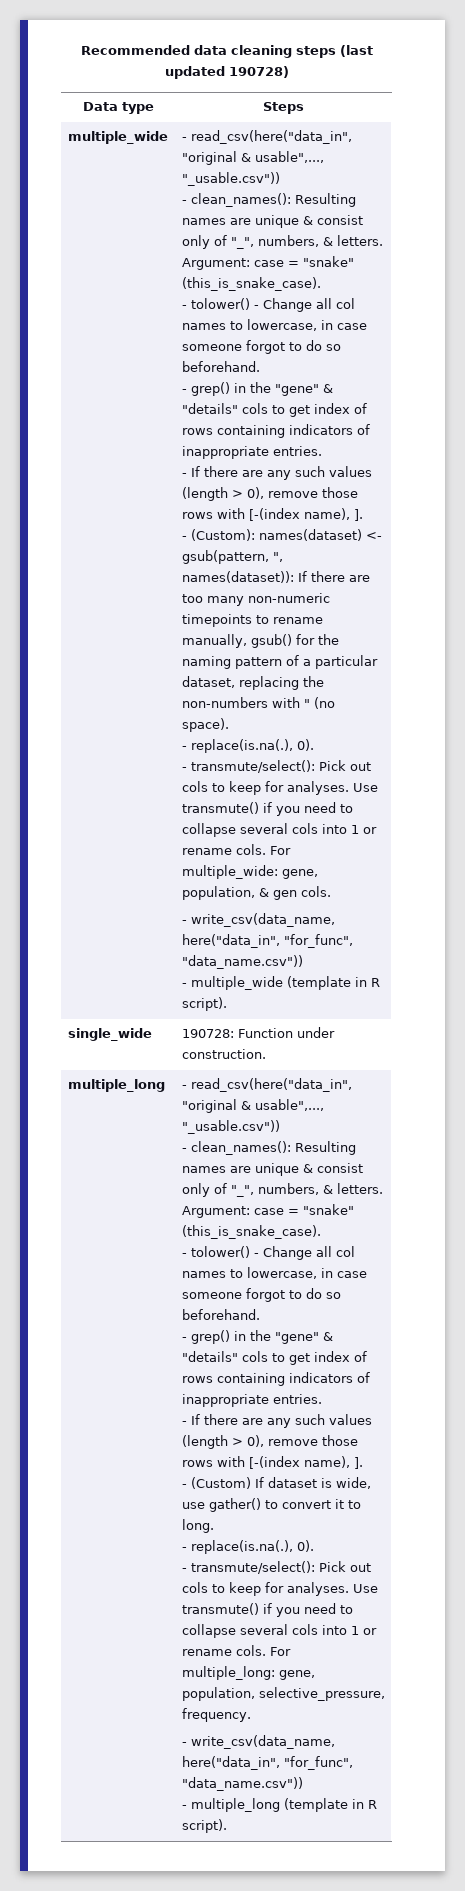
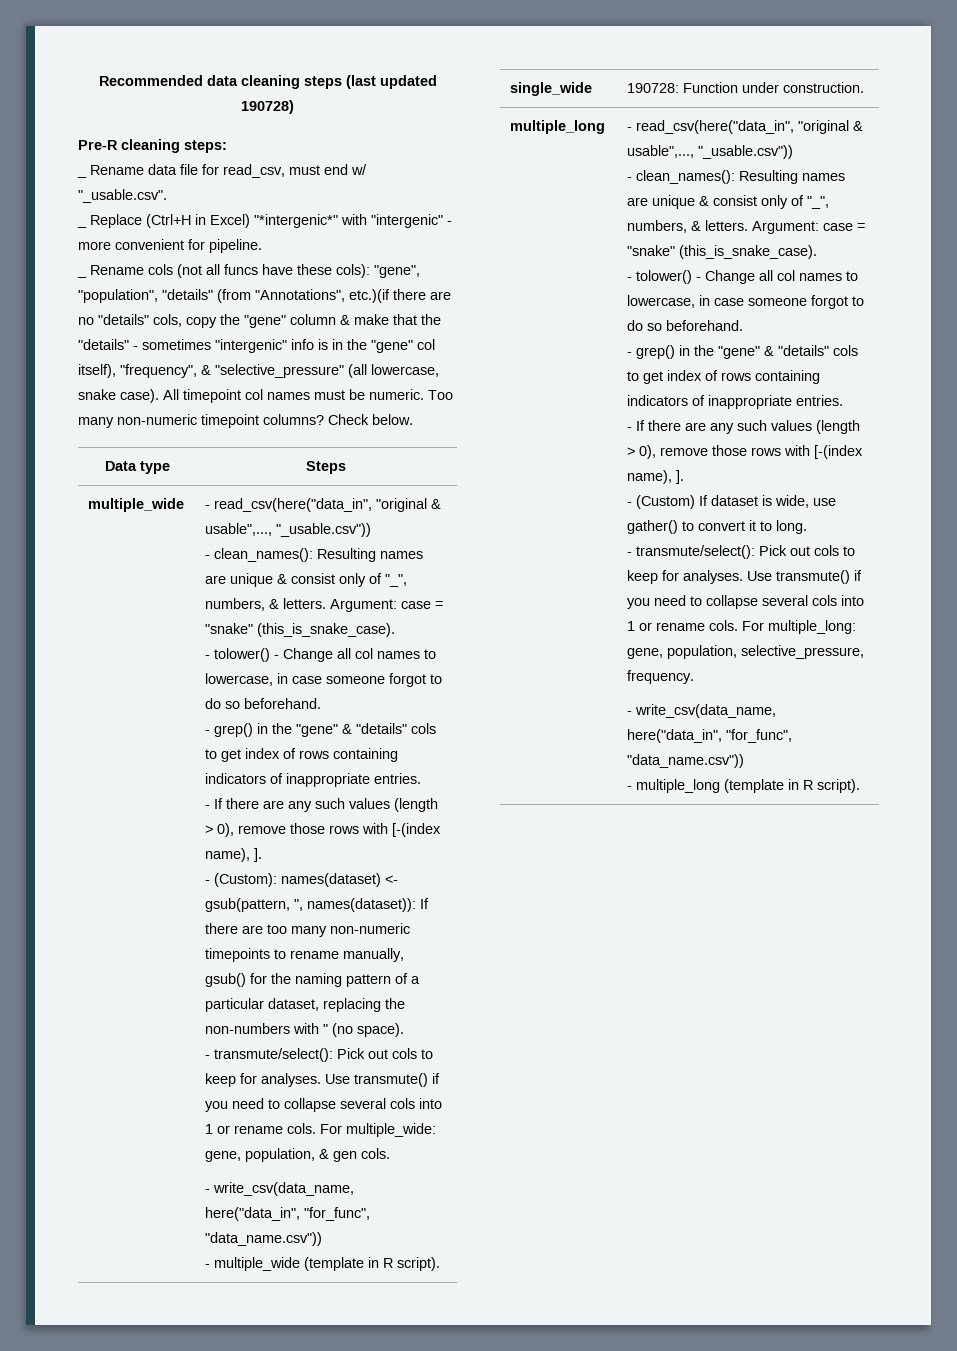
+ Pre-R cleaning steps:
+ _ Rename data file for read_csv, must end w/ "_usable.csv".
+ _ Replace (Ctrl+H in Excel) "*intergenic*" with "intergenic" - more convenient for pipeline.
+ _ Rename cols (not all funcs have these cols): "gene", "population", "details" (from "Annotations", etc.)(if there are no "details" cols, copy the "gene" column & make that the "details" - sometimes "intergenic" info is in the "gene" col itself), "frequency", & "selective_pressure" (all lowercase, snake case). All timepoint col names must be numeric. Too many non-numeric timepoint columns? Check below.
  - (Custom): names(dataset) <- gsub(pattern, ", names(dataset)): If there are too many non-numeric timepoints to rename manually, gsub() for the naming pattern of a particular dataset, replacing the non-numbers with " (no space).
- - replace(is.na(.), 0).
  - (Custom) If dataset is wide, use gather() to convert it to long.
- - replace(is.na(.), 0).

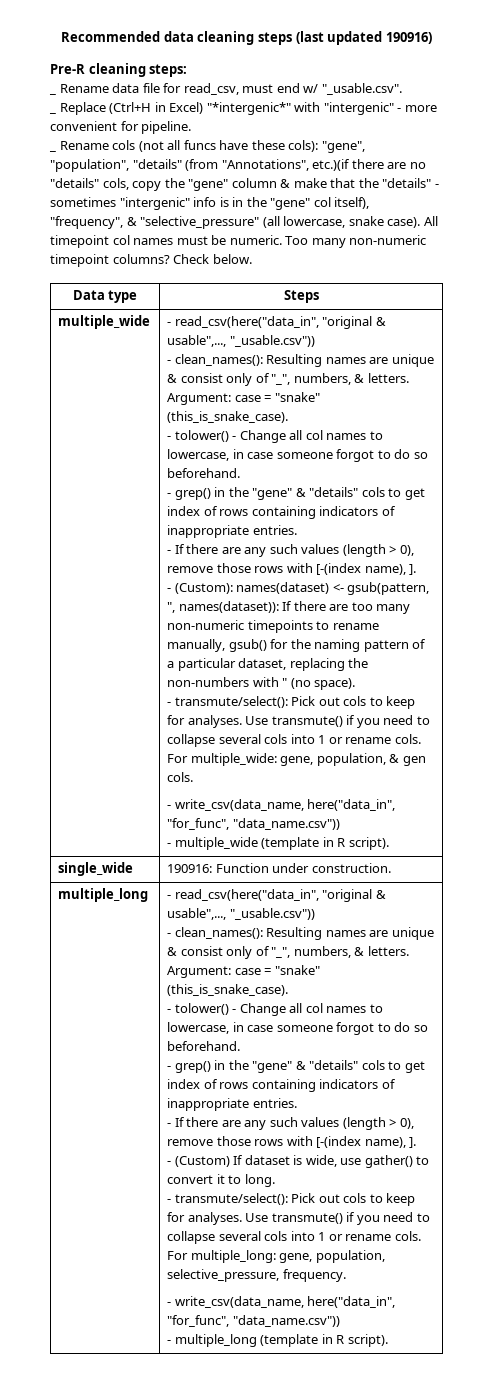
- Recommended data cleaning steps (last updated 190728)
+ Recommended data cleaning steps (last updated 190916)
- single_wide | 190728: Function under construction.
+ single_wide | 190916: Function under construction.

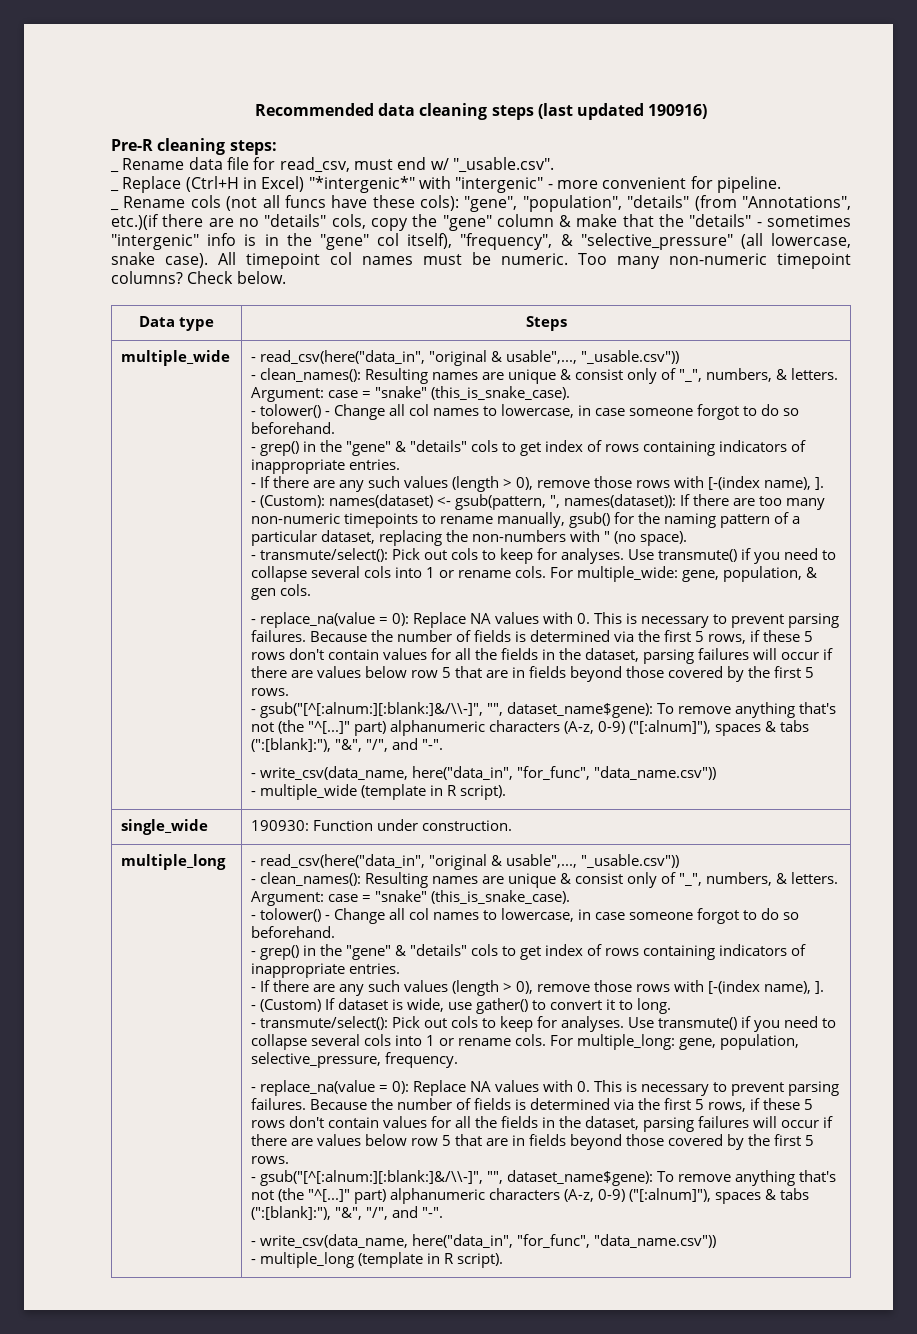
  For multiple_wide: gene, population, & gen cols.
+ - replace_na(value = 0): Replace NA values with 0. This is necessary to prevent parsing failures. Because the number of fields is determined via the first 5 rows, if these 5 rows don't contain values for all the fields in the dataset, parsing failures will occur if there are values below row 5 that are in fields beyond those covered by the first 5 rows.
+ - gsub("[^[:alnum:][:blank:]&/\\-]", "", dataset_name$gene): To remove anything that's not (the "^[...]" part) alphanumeric characters (A-z, 0-9) ("[:alnum]"), spaces & tabs (":[blank]:"), "&", "/", and "-".
- single_wide | 190916: Function under construction.
+ single_wide | 190930: Function under construction.
  For multiple_long: gene, population, selective_pressure, frequency.
+ - replace_na(value = 0): Replace NA values with 0. This is necessary to prevent parsing failures. Because the number of fields is determined via the first 5 rows, if these 5 rows don't contain values for all the fields in the dataset, parsing failures will occur if there are values below row 5 that are in fields beyond those covered by the first 5 rows.
+ - gsub("[^[:alnum:][:blank:]&/\\-]", "", dataset_name$gene): To remove anything that's not (the "^[...]" part) alphanumeric characters (A-z, 0-9) ("[:alnum]"), spaces & tabs (":[blank]:"), "&", "/", and "-".

